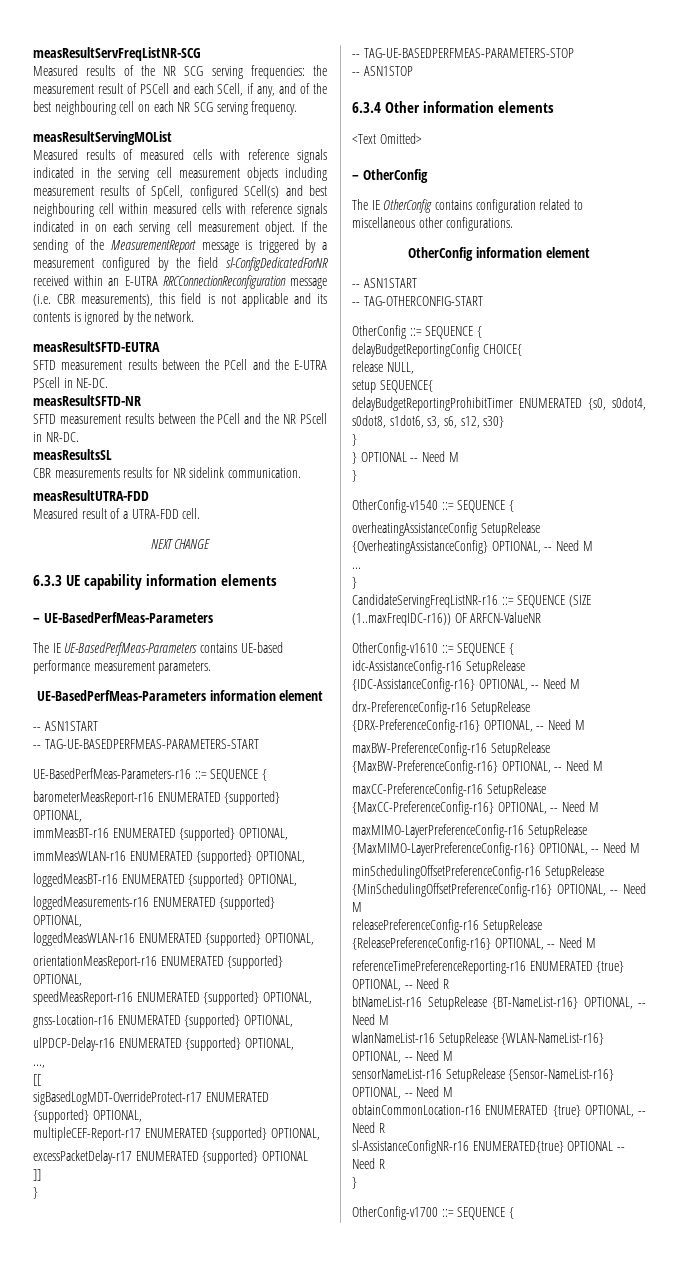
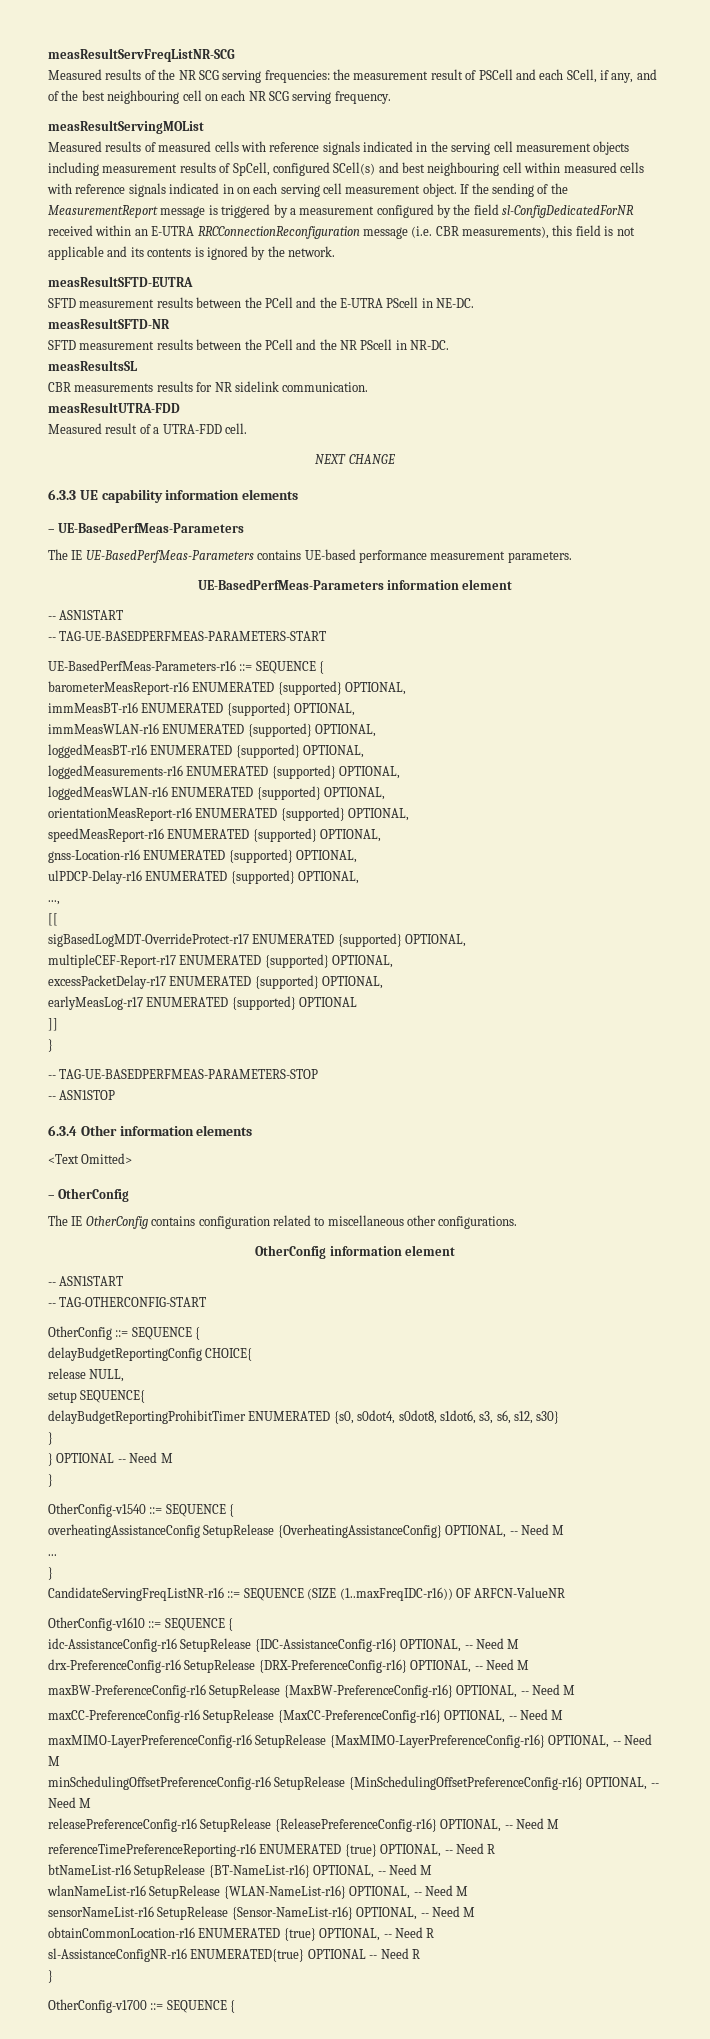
- excessPacketDelay-r17 ENUMERATED {supported} OPTIONAL
+ excessPacketDelay-r17 ENUMERATED {supported} OPTIONAL,
+ earlyMeasLog-r17 ENUMERATED {supported} OPTIONAL

